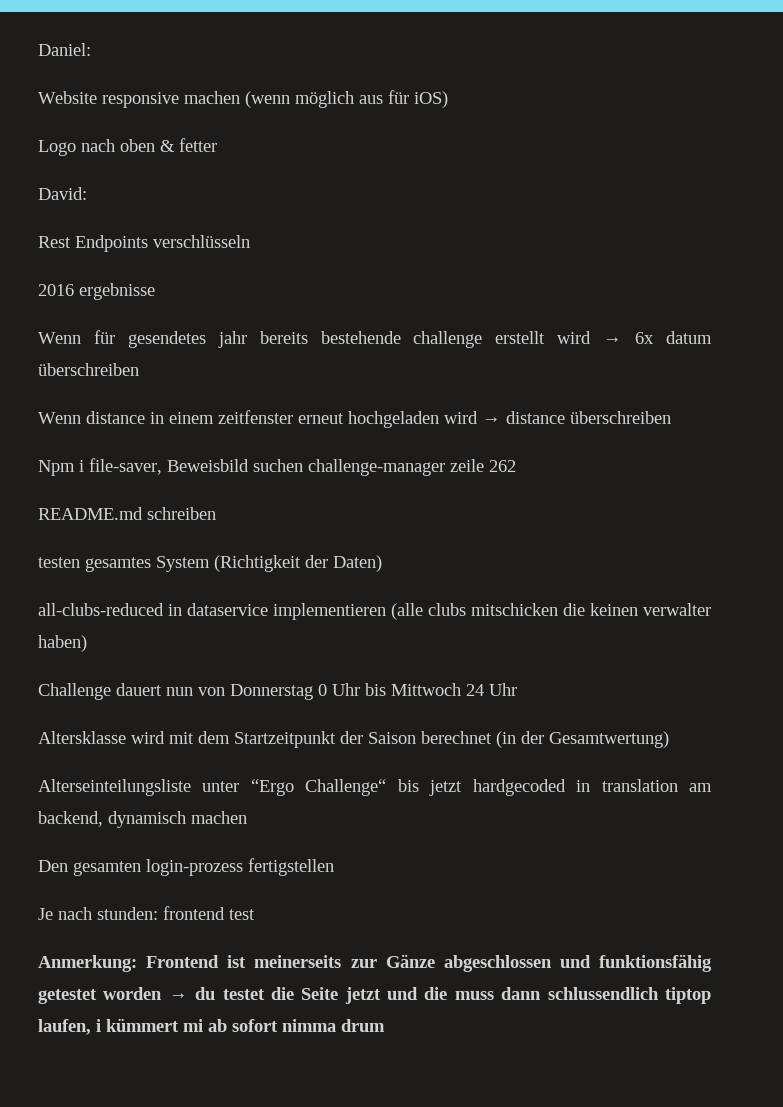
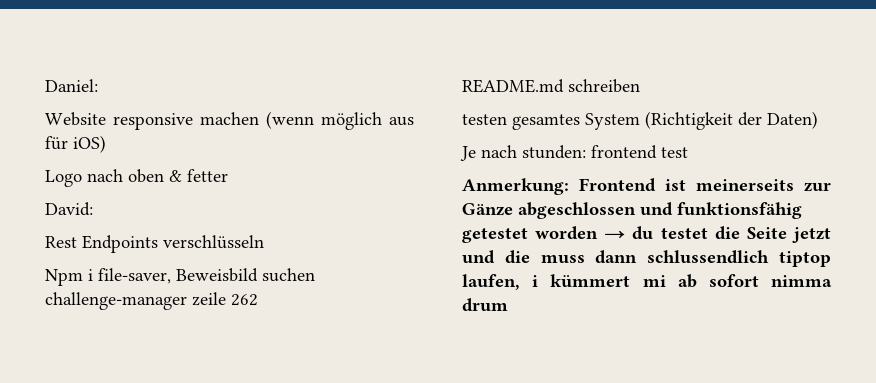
- 2016 ergebnisse
- Wenn für gesendetes jahr bereits bestehende challenge erstellt wird → 6x datum überschreiben
- Wenn distance in einem zeitfenster erneut hochgeladen wird → distance überschreiben
- all-clubs-reduced in dataservice implementieren (alle clubs mitschicken die keinen verwalter haben)
- Challenge dauert nun von Donnerstag 0 Uhr bis Mittwoch 24 Uhr
- Altersklasse wird mit dem Startzeitpunkt der Saison berechnet (in der Gesamtwertung)
- Alterseinteilungsliste unter “Ergo Challenge“ bis jetzt hardgecoded in translation am backend, dynamisch machen
- Den gesamten login-prozess fertigstellen

